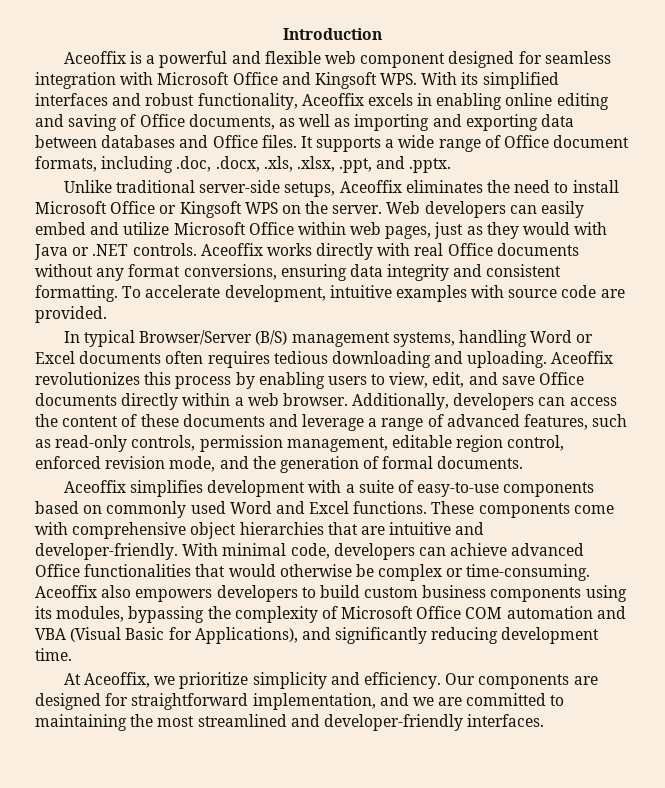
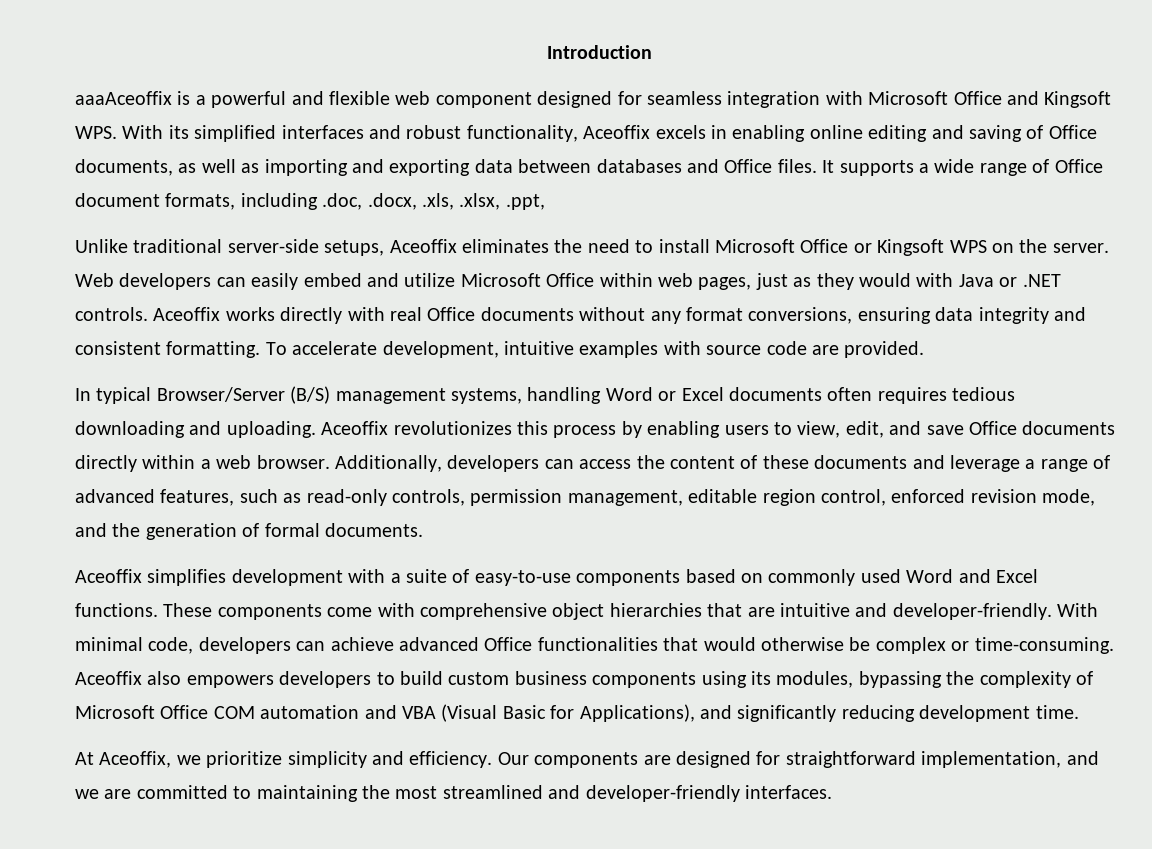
- Aceoffix is a powerful and flexible web component designed for seamless integration with Microsoft Office and Kingsoft WPS. With its simplified interfaces and robust functionality, Aceoffix excels in enabling online editing and saving of Office documents, as well as importing and exporting data between databases and Office files.
+ aaaAceoffix is a powerful and flexible web component designed for seamless integration with Microsoft Office and Kingsoft WPS. With its simplified interfaces and robust functionality, Aceoffix excels in enabling online editing and saving of Office documents, as well as importing and exporting data between databases and Office files.
- It supports a wide range of Office document formats, including .doc, .docx, .xls, .xlsx, .ppt, and .pptx.
+ It supports a wide range of Office document formats, including .doc, .docx, .xls, .xlsx, .ppt,

